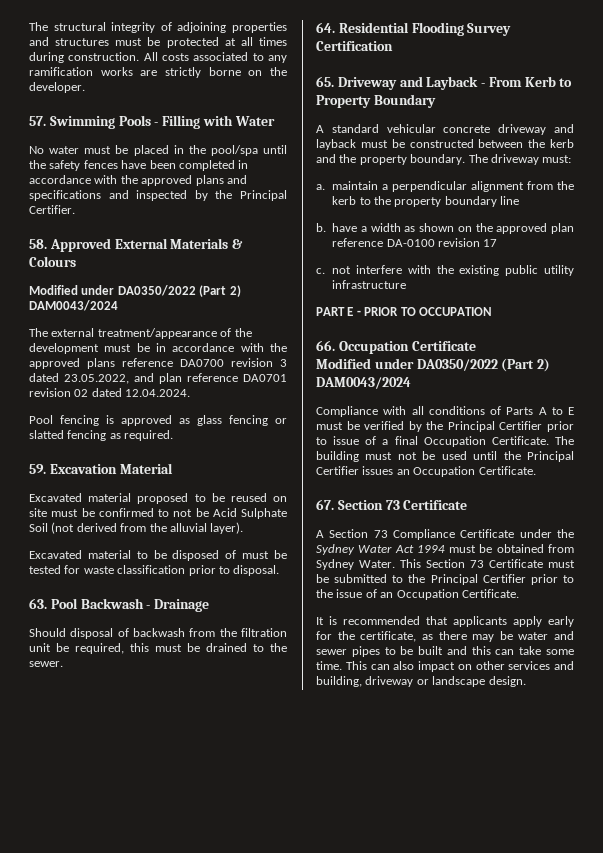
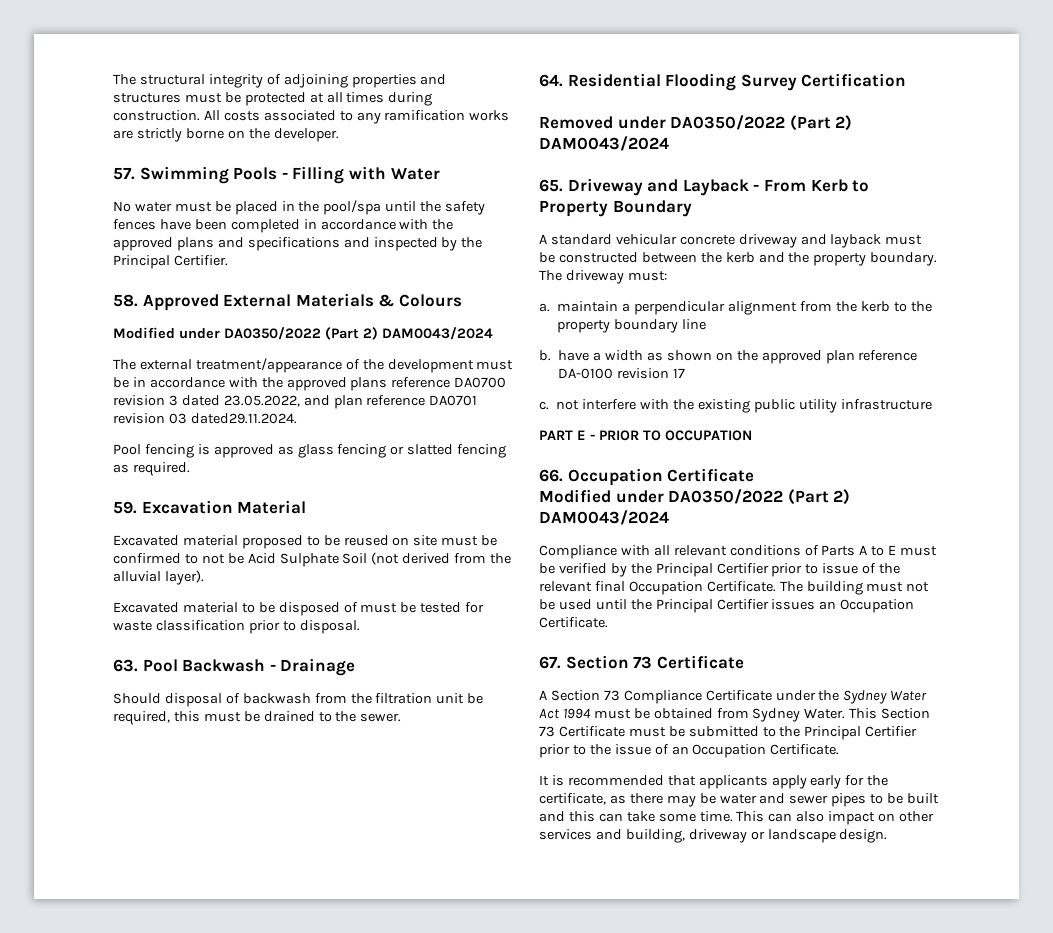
- The external treatment/appearance of the development must be in accordance with the approved plans reference DA0700 revision 3 dated 23.05.2022, and plan reference DA0701 revision 02 dated 12.04.2024.
+ The external treatment/appearance of the development must be in accordance with the approved plans reference DA0700 revision 3 dated 23.05.2022, and plan reference DA0701 revision 03 dated29.11.2024.
+ Removed under DA0350/2022 (Part 2) DAM0043/2024
- Compliance with all conditions of Parts A to E must be verified by the Principal Certifier prior to issue of a final Occupation Certificate.
+ Compliance with all relevant conditions of Parts A to E must be verified by the Principal Certifier prior to issue of the relevant final Occupation Certificate.

